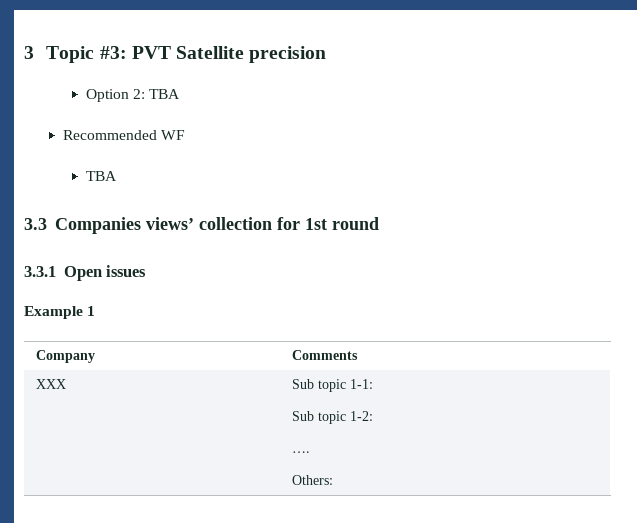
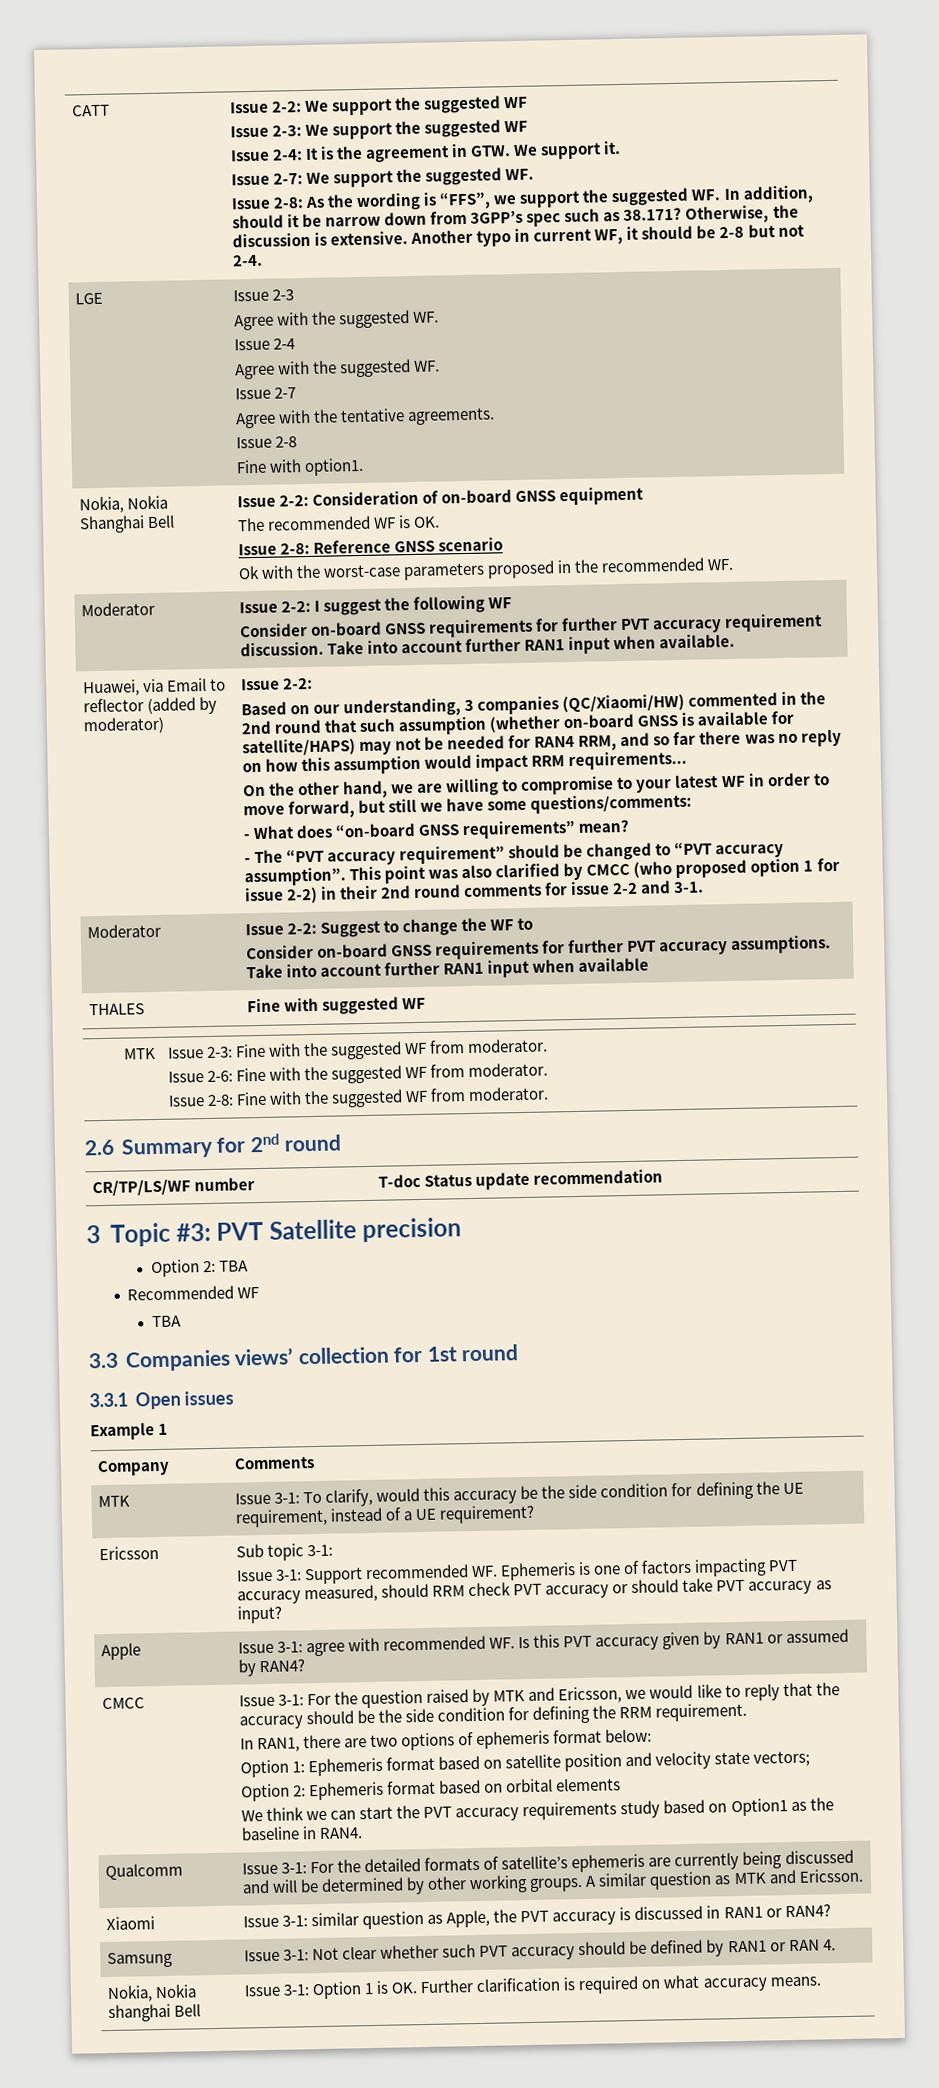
+ CATT | Issue 2-2: We support the suggested WF
+ Issue 2-3: We support the suggested WF
+ Issue 2-4: It is the agreement in GTW. We support it.
+ Issue 2-7: We support the suggested WF.
+ Issue 2-8: As the wording is “FFS”, we support the suggested WF. In addition, should it be narrow down from 3GPP’s spec such as 38.171? Otherwise, the discussion is extensive. Another typo in current WF, it should be 2-8 but not 2-4.
+ LGE | Issue 2-3
+ Agree with the suggested WF.
+ Issue 2-4
+ Agree with the suggested WF.
+ Issue 2-7
+ Agree with the tentative agreements.
+ Issue 2-8
+ Fine with option1.
+ Nokia, Nokia Shanghai Bell | Issue 2-2: Consideration of on-board GNSS equipment
+ The recommended WF is OK.
+ Issue 2-8: Reference GNSS scenario
+ Ok with the worst-case parameters proposed in the recommended WF.
+ Moderator | Issue 2-2: I suggest the following WF
+ Consider on-board GNSS requirements for further PVT accuracy requirement discussion. Take into account further RAN1 input when available.
+ Huawei, via Email to reflector (added by moderator) | Issue 2-2:
+ Based on our understanding, 3 companies (QC/Xiaomi/HW) commented in the 2nd round that such assumption (whether on-board GNSS is available for satellite/HAPS) may not be needed for RAN4 RRM, and so far there was no reply on how this assumption would impact RRM requirements...
+ On the other hand, we are willing to compromise to your latest WF in order to move forward, but still we have some questions/comments:
+ - What does “on-board GNSS requirements” mean?
+ - The “PVT accuracy requirement” should be changed to “PVT accuracy assumption”. This point was also clarified by CMCC (who proposed option 1 for issue 2-2) in their 2nd round comments for issue 2-2 and 3-1.
+ Moderator | Issue 2-2: Suggest to change the WF to
+ Consider on-board GNSS requirements for further PVT accuracy assumptions. Take into account further RAN1 input when available
+ THALES | Fine with suggested WF
+ MTK | Issue 2-3: Fine with the suggested WF from moderator.
+ Issue 2-6: Fine with the suggested WF from moderator.
+ Issue 2-8: Fine with the suggested WF from moderator.
+ 2.6 Summary for 2nd round
+ CR/TP/LS/WF number | T-doc Status update recommendation
- XXX | Sub topic 1-1:
- Sub topic 1-2:
- ….
- Others:
+ MTK | Issue 3-1: To clarify, would this accuracy be the side condition for defining the UE requirement, instead of a UE requirement?
+ Ericsson | Sub topic 3-1:
+ Issue 3-1: Support recommended WF. Ephemeris is one of factors impacting PVT accuracy measured, should RRM check PVT accuracy or should take PVT accuracy as input?
+ Apple | Issue 3-1: agree with recommended WF. Is this PVT accuracy given by RAN1 or assumed by RAN4?
+ CMCC | Issue 3-1: For the question raised by MTK and Ericsson, we would like to reply that the accuracy should be the side condition for defining the RRM requirement.
+ In RAN1, there are two options of ephemeris format below:
+ Option 1: Ephemeris format based on satellite position and velocity state vectors;
+ Option 2: Ephemeris format based on orbital elements
+ We think we can start the PVT accuracy requirements study based on Option1 as the baseline in RAN4.
+ Qualcomm | Issue 3-1: For the detailed formats of satellite’s ephemeris are currently being discussed and will be determined by other working groups. A similar question as MTK and Ericsson.
+ Xiaomi | Issue 3-1: similar question as Apple, the PVT accuracy is discussed in RAN1 or RAN4?
+ Samsung | Issue 3-1: Not clear whether such PVT accuracy should be defined by RAN1 or RAN 4.
+ Nokia, Nokia shanghai Bell | Issue 3-1: Option 1 is OK. Further clarification is required on what accuracy means.

